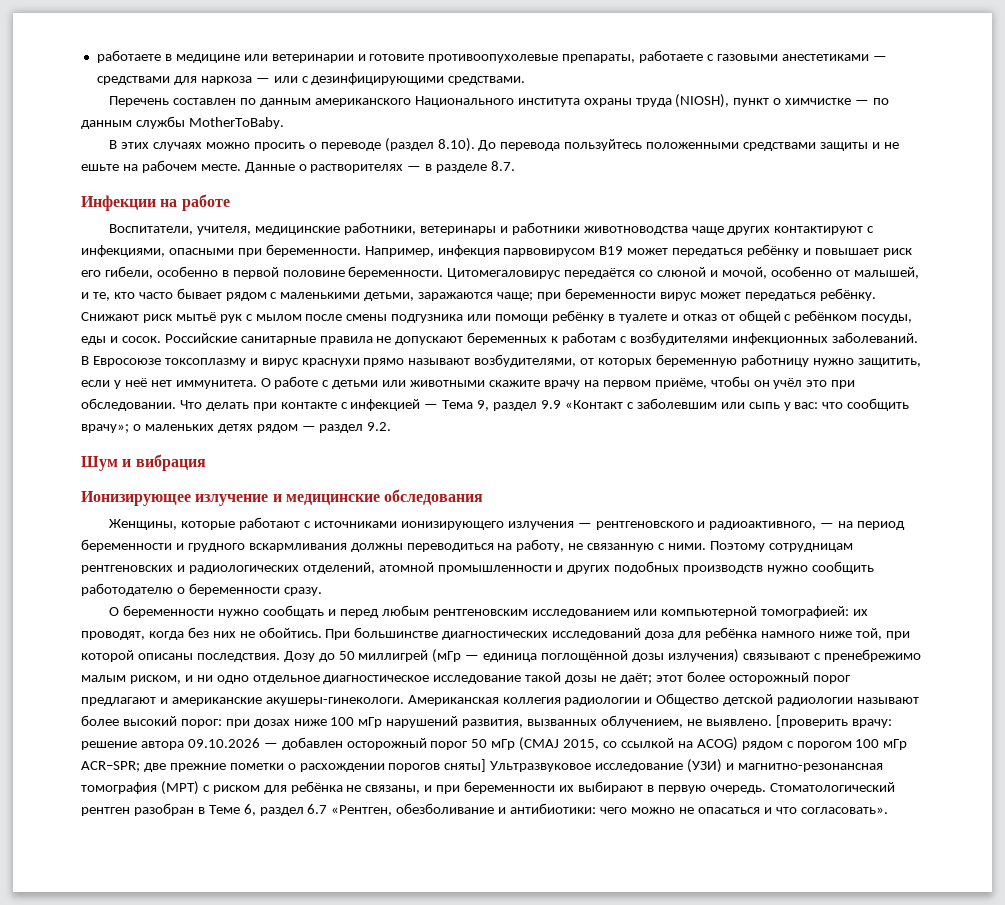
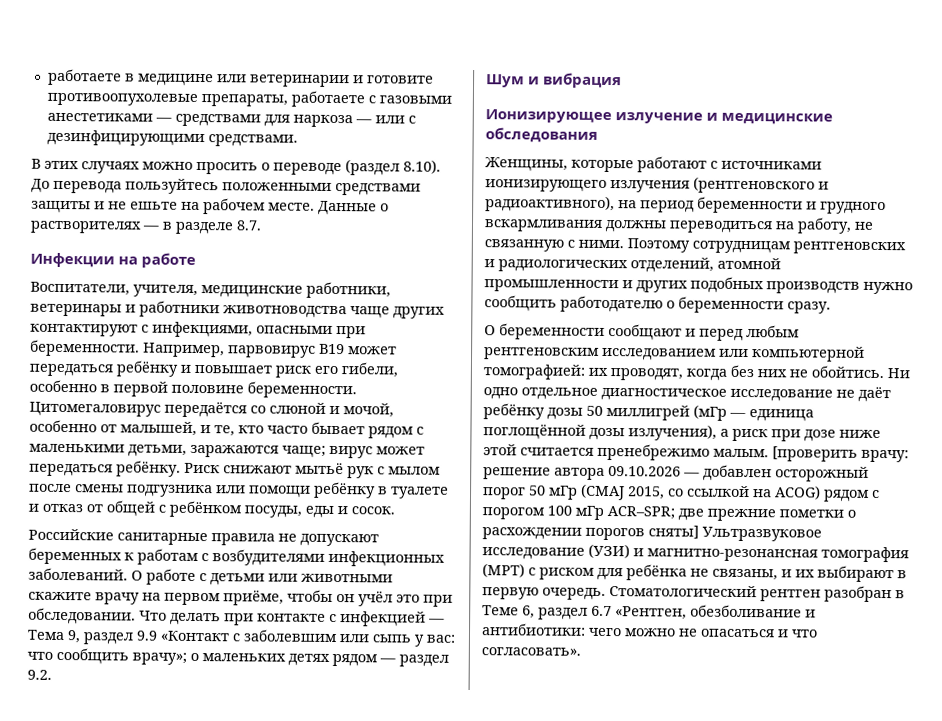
- Перечень составлен по данным американского Национального института охраны труда (NIOSH), пункт о химчистке — по данным службы MotherToBaby.
- Например, инфекция парвовирусом B19 может передаться ребёнку и повышает риск его гибели, особенно в первой половине беременности.
+ Например, парвовирус B19 может передаться ребёнку и повышает риск его гибели, особенно в первой половине беременности.
- Цитомегаловирус передаётся со слюной и мочой, особенно от малышей, и те, кто часто бывает рядом с маленькими детьми, заражаются чаще; при беременности вирус может передаться ребёнку.
+ Цитомегаловирус передаётся со слюной и мочой, особенно от малышей, и те, кто часто бывает рядом с маленькими детьми, заражаются чаще; вирус может передаться ребёнку.
- Снижают риск мытьё рук с мылом после смены подгузника или помощи ребёнку в туалете и отказ от общей с ребёнком посуды, еды и сосок. Российские санитарные правила не допускают беременных к работам с возбудителями инфекционных заболеваний.
+ Риск снижают мытьё рук с мылом после смены подгузника или помощи ребёнку в туалете и отказ от общей с ребёнком посуды, еды и сосок.
+ Российские санитарные правила не допускают беременных к работам с возбудителями инфекционных заболеваний.
- В Евросоюзе токсоплазму и вирус краснухи прямо называют возбудителями, от которых беременную работницу нужно защитить, если у неё нет иммунитета.
- Женщины, которые работают с источниками ионизирующего излучения — рентгеновского и радиоактивного, — на период беременности и грудного вскармливания должны переводиться на работу, не связанную с ними.
+ Женщины, которые работают с источниками ионизирующего излучения (рентгеновского и радиоактивного), на период беременности и грудного вскармливания должны переводиться на работу, не связанную с ними.
- О беременности нужно сообщать и перед любым рентгеновским исследованием или компьютерной томографией: их проводят, когда без них не обойтись.
+ О беременности сообщают и перед любым рентгеновским исследованием или компьютерной томографией: их проводят, когда без них не обойтись.
- При большинстве диагностических исследований доза для ребёнка намного ниже той, при которой описаны последствия. Дозу до 50 миллигрей (мГр — единица поглощённой дозы излучения) связывают с пренебрежимо малым риском, и ни одно отдельное диагностическое исследование такой дозы не даёт; этот более осторожный порог предлагают и американские акушеры-гинекологи. Американская коллегия радиологии и Общество детской радиологии называют более высокий порог: при дозах ниже 100 мГр нарушений развития, вызванных облучением, не выявлено.
+ Ни одно отдельное диагностическое исследование не даёт ребёнку дозы 50 миллигрей (мГр — единица поглощённой дозы излучения), а риск при дозе ниже этой считается пренебрежимо малым.
- [проверить врачу: решение автора 09.10.2026 — добавлен осторожный порог 50 мГр (CMAJ 2015, со ссылкой на ACOG) рядом с порогом 100 мГр ACR–SPR; две прежние пометки о расхождении порогов сняты] Ультразвуковое исследование (УЗИ) и магнитно-резонансная томография (МРТ) с риском для ребёнка не связаны, и при беременности их выбирают в первую очередь.
+ [проверить врачу: решение автора 09.10.2026 — добавлен осторожный порог 50 мГр (CMAJ 2015, со ссылкой на ACOG) рядом с порогом 100 мГр ACR–SPR; две прежние пометки о расхождении порогов сняты] Ультразвуковое исследование (УЗИ) и магнитно-резонансная томография (МРТ) с риском для ребёнка не связаны, и их выбирают в первую очередь.

